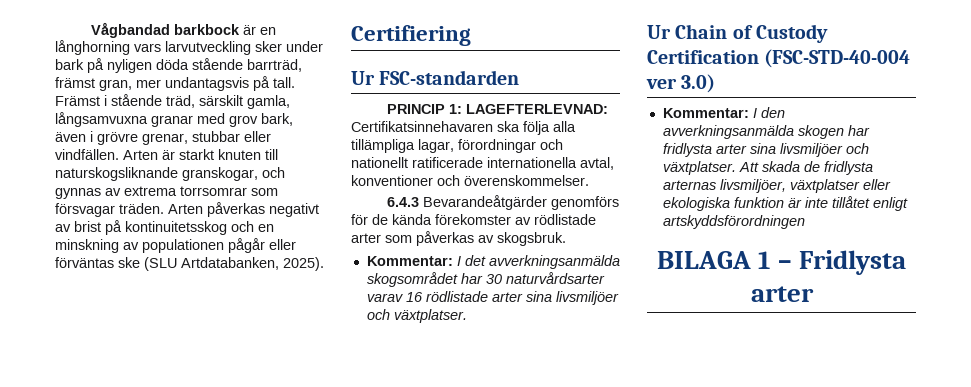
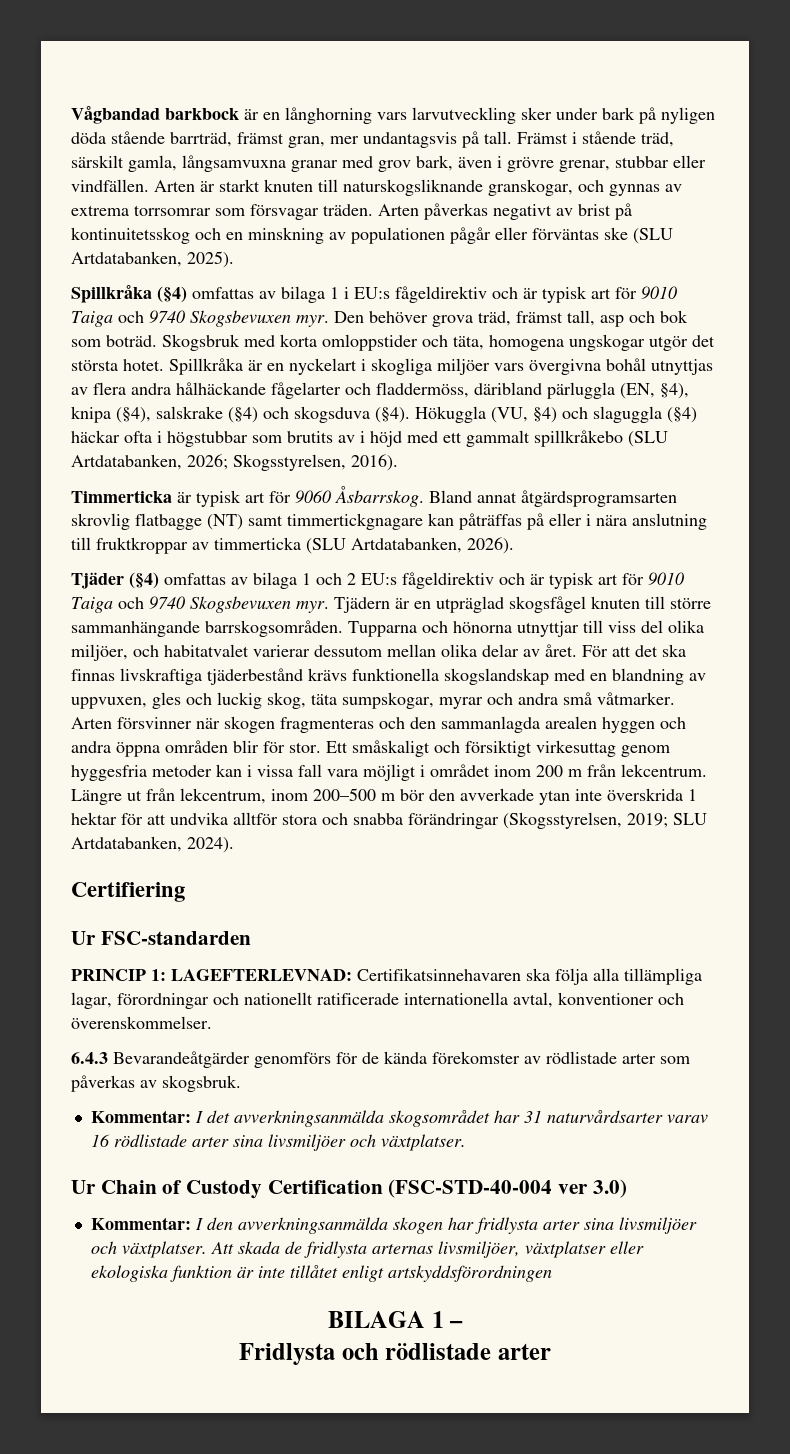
+ Spillkråka (§4) omfattas av bilaga 1 i EU:s fågeldirektiv och är typisk art för 9010 Taiga och 9740 Skogsbevuxen myr. Den behöver grova träd, främst tall, asp och bok som boträd. Skogsbruk med korta omloppstider och täta, homogena ungskogar utgör det största hotet. Spillkråka är en nyckelart i skogliga miljöer vars övergivna bohål utnyttjas av flera andra hålhäckande fågelarter och fladdermöss, däribland pärluggla (EN, §4), knipa (§4), salskrake (§4) och skogsduva (§4). Hökuggla (VU, §4) och slaguggla (§4) häckar ofta i högstubbar som brutits av i höjd med ett gammalt spillkråkebo (SLU Artdatabanken, 2026; Skogsstyrelsen, 2016).
+ Timmerticka är typisk art för 9060 Åsbarrskog. Bland annat åtgärdsprogramsarten skrovlig flatbagge (NT) samt timmertickgnagare kan påträffas på eller i nära anslutning till fruktkroppar av timmerticka (SLU Artdatabanken, 2026).
+ Tjäder (§4) omfattas av bilaga 1 och 2 EU:s fågeldirektiv och är typisk art för 9010 Taiga och 9740 Skogsbevuxen myr. Tjädern är en utpräglad skogsfågel knuten till större sammanhängande barrskogsområden. Tupparna och hönorna utnyttjar till viss del olika miljöer, och habitatvalet varierar dessutom mellan olika delar av året. För att det ska finnas livskraftiga tjäderbestånd krävs funktionella skogslandskap med en blandning av uppvuxen, gles och luckig skog, täta sumpskogar, myrar och andra små våtmarker. Arten försvinner när skogen fragmenteras och den sammanlagda arealen hyggen och andra öppna områden blir för stor. Ett småskaligt och försiktigt virkesuttag genom hyggesfria metoder kan i vissa fall vara möjligt i området inom 200 m från lekcentrum. Längre ut från lekcentrum, inom 200–500 m bör den avverkade ytan inte överskrida 1 hektar för att undvika alltför stora och snabba förändringar (Skogsstyrelsen, 2019; SLU Artdatabanken, 2024).
- Kommentar: I det avverkningsanmälda skogsområdet har 30 naturvårdsarter varav 16 rödlistade arter sina livsmiljöer och växtplatser.
+ Kommentar: I det avverkningsanmälda skogsområdet har 31 naturvårdsarter varav 16 rödlistade arter sina livsmiljöer och växtplatser.
- BILAGA 1 – Fridlysta arter
+ BILAGA 1 –
+ Fridlysta och rödlistade arter

